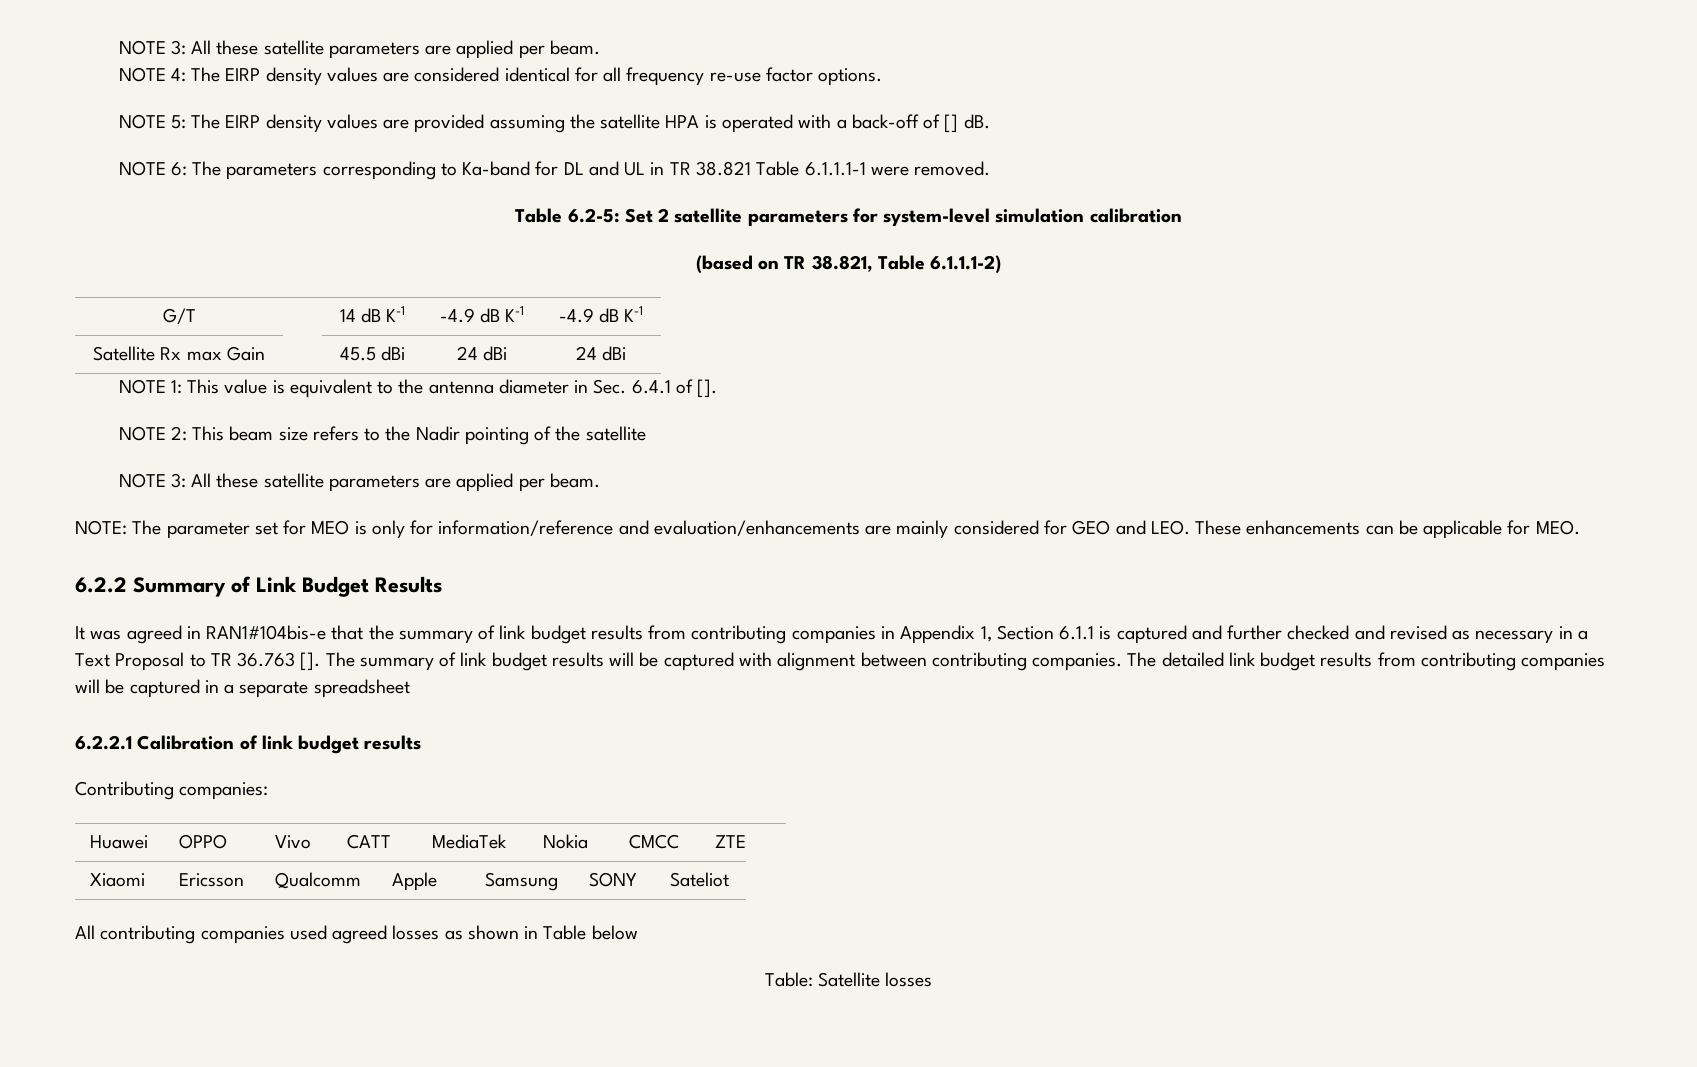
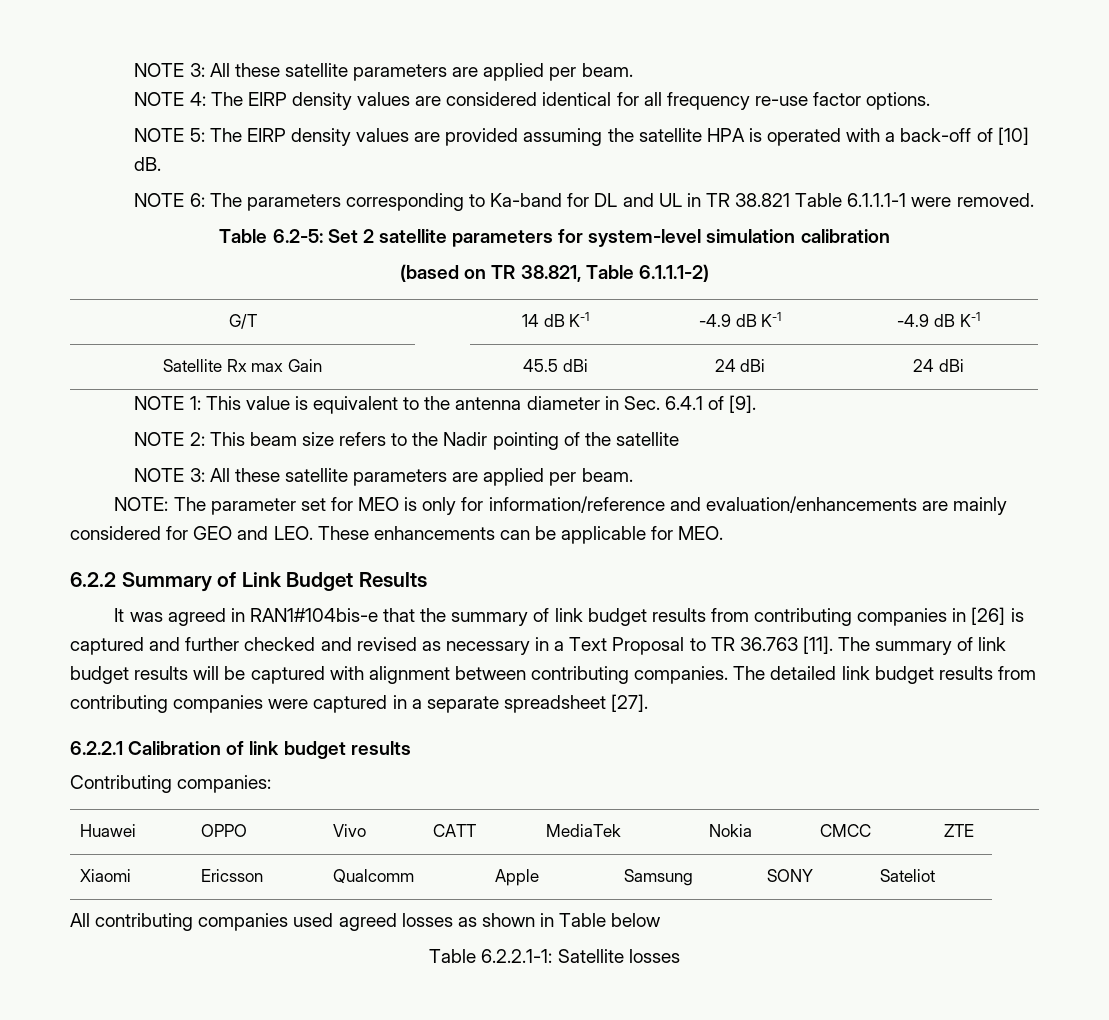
- NOTE 5: The EIRP density values are provided assuming the satellite HPA is operated with a back-off of [] dB.
+ NOTE 5: The EIRP density values are provided assuming the satellite HPA is operated with a back-off of [10] dB.
- NOTE 1: This value is equivalent to the antenna diameter in Sec. 6.4.1 of [].
+ NOTE 1: This value is equivalent to the antenna diameter in Sec. 6.4.1 of [9].
- It was agreed in RAN1#104bis-e that the summary of link budget results from contributing companies in Appendix 1, Section 6.1.1 is captured and further checked and revised as necessary in a Text Proposal to TR 36.763 [].
+ It was agreed in RAN1#104bis-e that the summary of link budget results from contributing companies in [26] is captured and further checked and revised as necessary in a Text Proposal to TR 36.763 [11].
- The detailed link budget results from contributing companies will be captured in a separate spreadsheet
+ The detailed link budget results from contributing companies were captured in a separate spreadsheet [27].
- Table: Satellite losses
+ Table 6.2.2.1-1: Satellite losses

